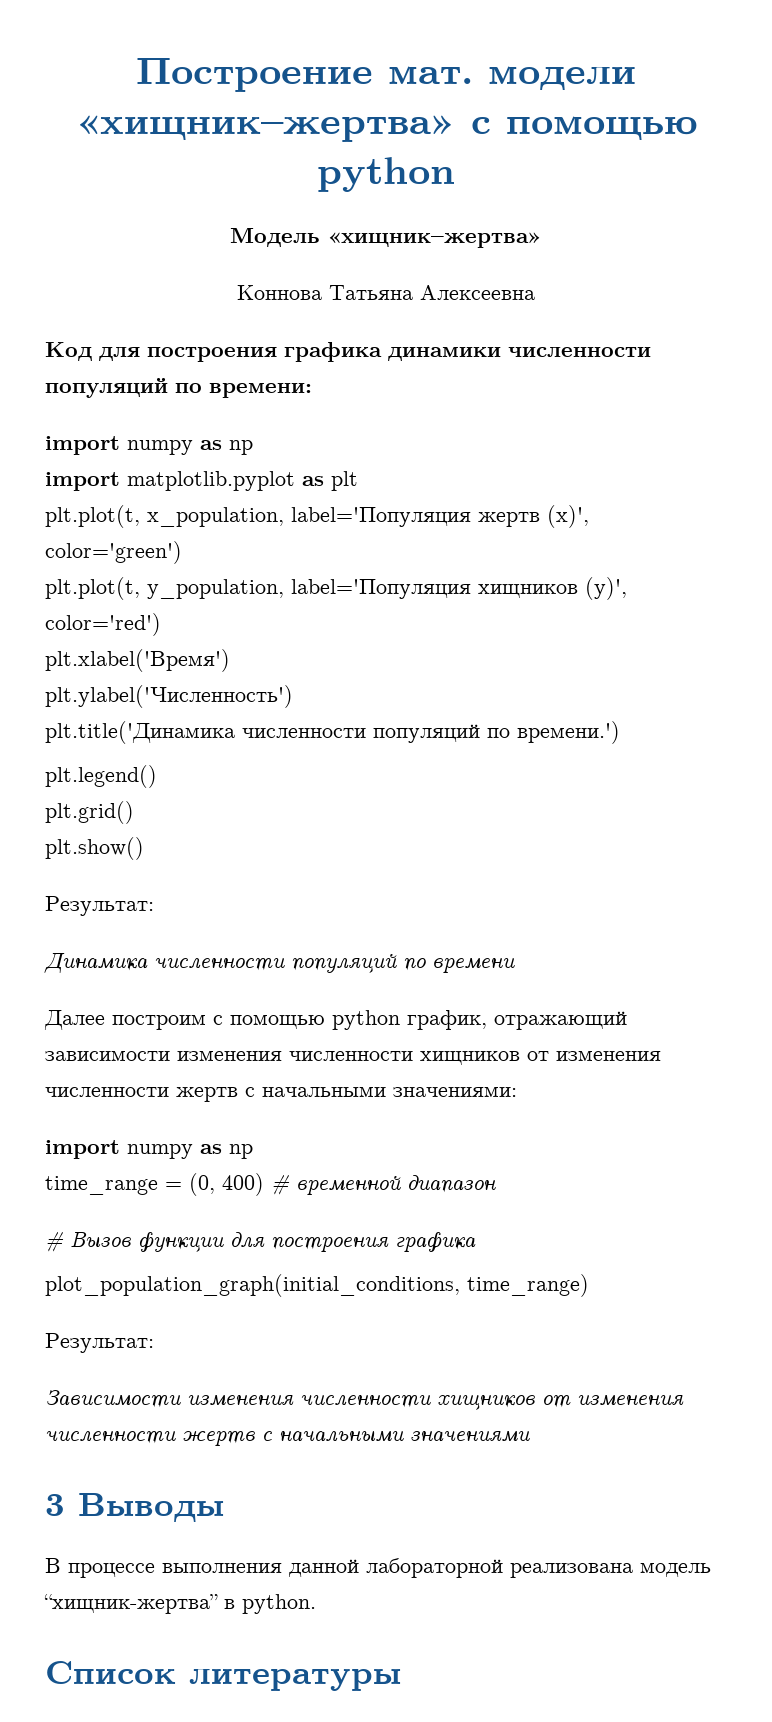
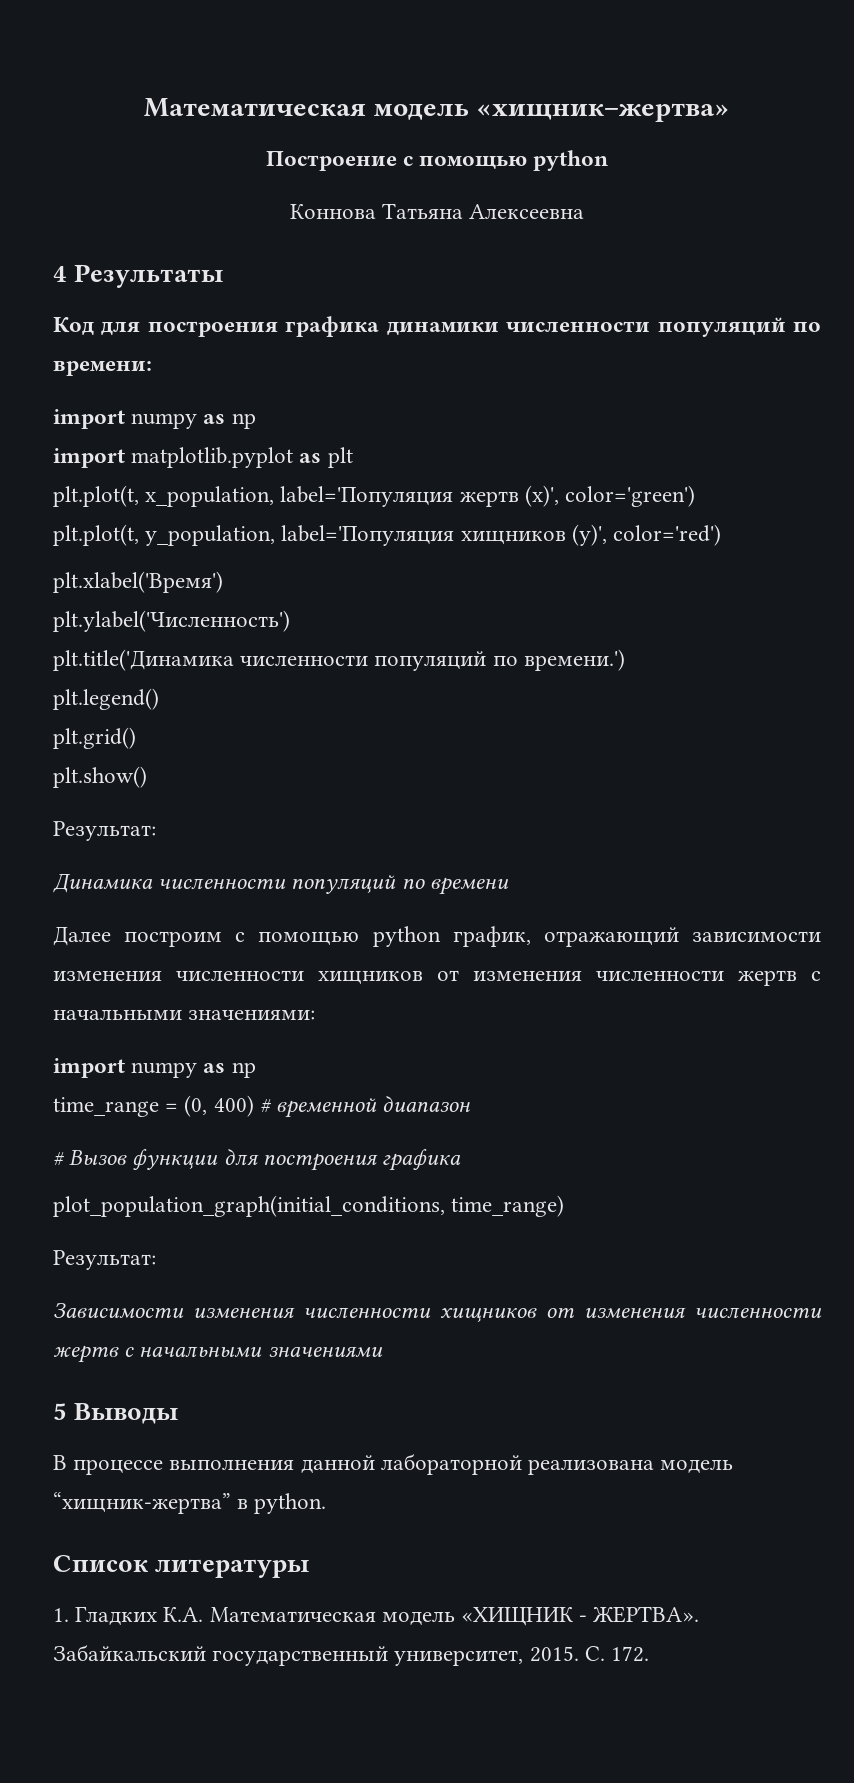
- Построение мат. модели «хищник–жертва» с помощью python
- Модель «хищник–жертва»
+ Математическая модель «хищник–жертва»
+ Построение с помощью python
+ 4 Результаты
- 3 Выводы
+ 5 Выводы
+ 1. Гладких К.А. Математическая модель «ХИЩНИК - ЖЕРТВА». Забайкальский государственный университет, 2015. С. 172.

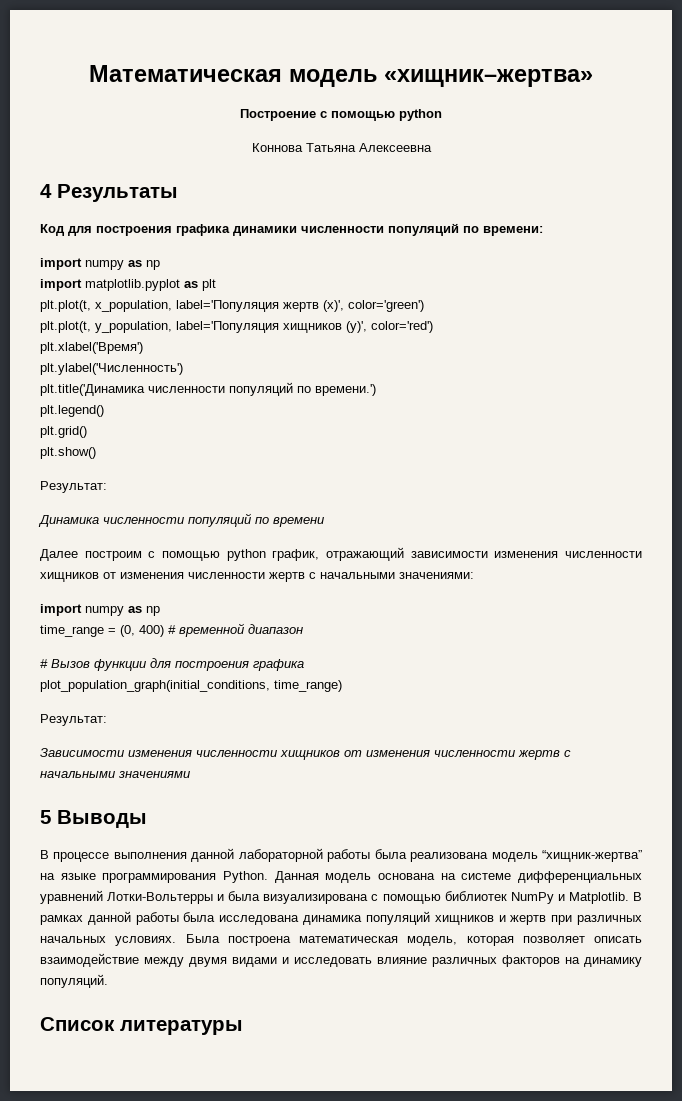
- В процессе выполнения данной лабораторной реализована модель “хищник-жертва” в python.
+ В процессе выполнения данной лабораторной работы была реализована модель “хищник-жертва” на языке программирования Python. Данная модель основана на системе дифференциальных уравнений Лотки-Вольтерры и была визуализирована с помощью библиотек NumPy и Matplotlib. В рамках данной работы была исследована динамика популяций хищников и жертв при различных начальных условиях. Была построена математическая модель, которая позволяет описать взаимодействие между двумя видами и исследовать влияние различных факторов на динамику популяций.
  Список литературы
- 1. Гладких К.А. Математическая модель «ХИЩНИК - ЖЕРТВА». Забайкальский государственный университет, 2015. С. 172.

